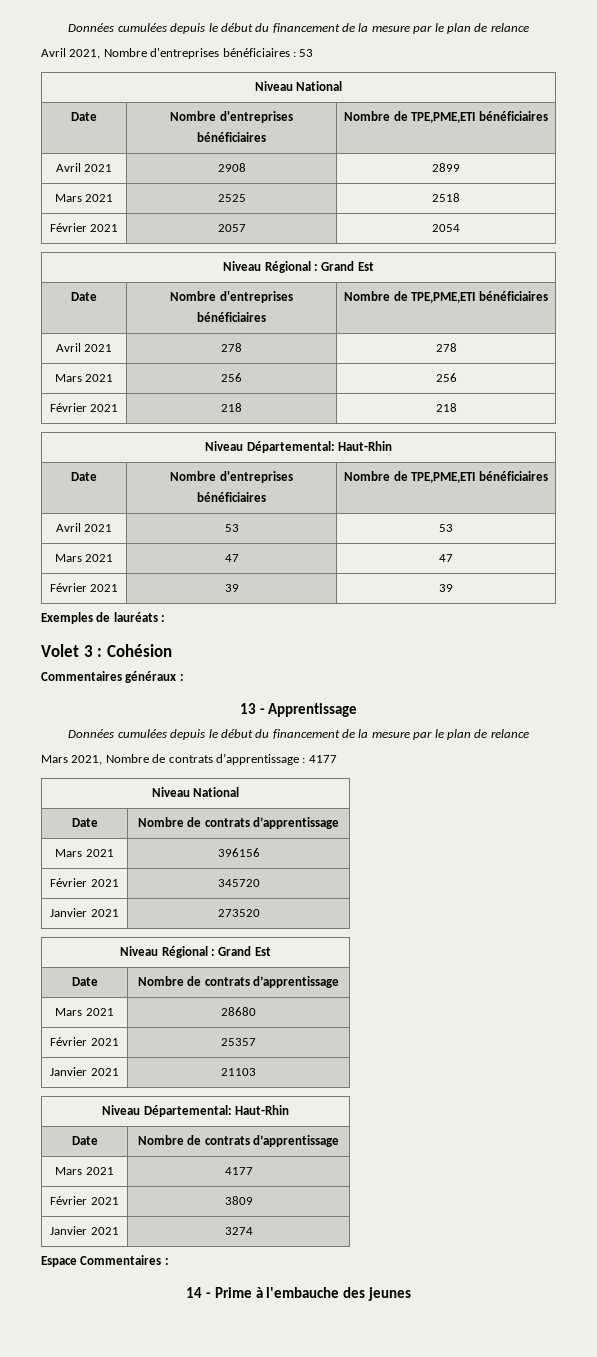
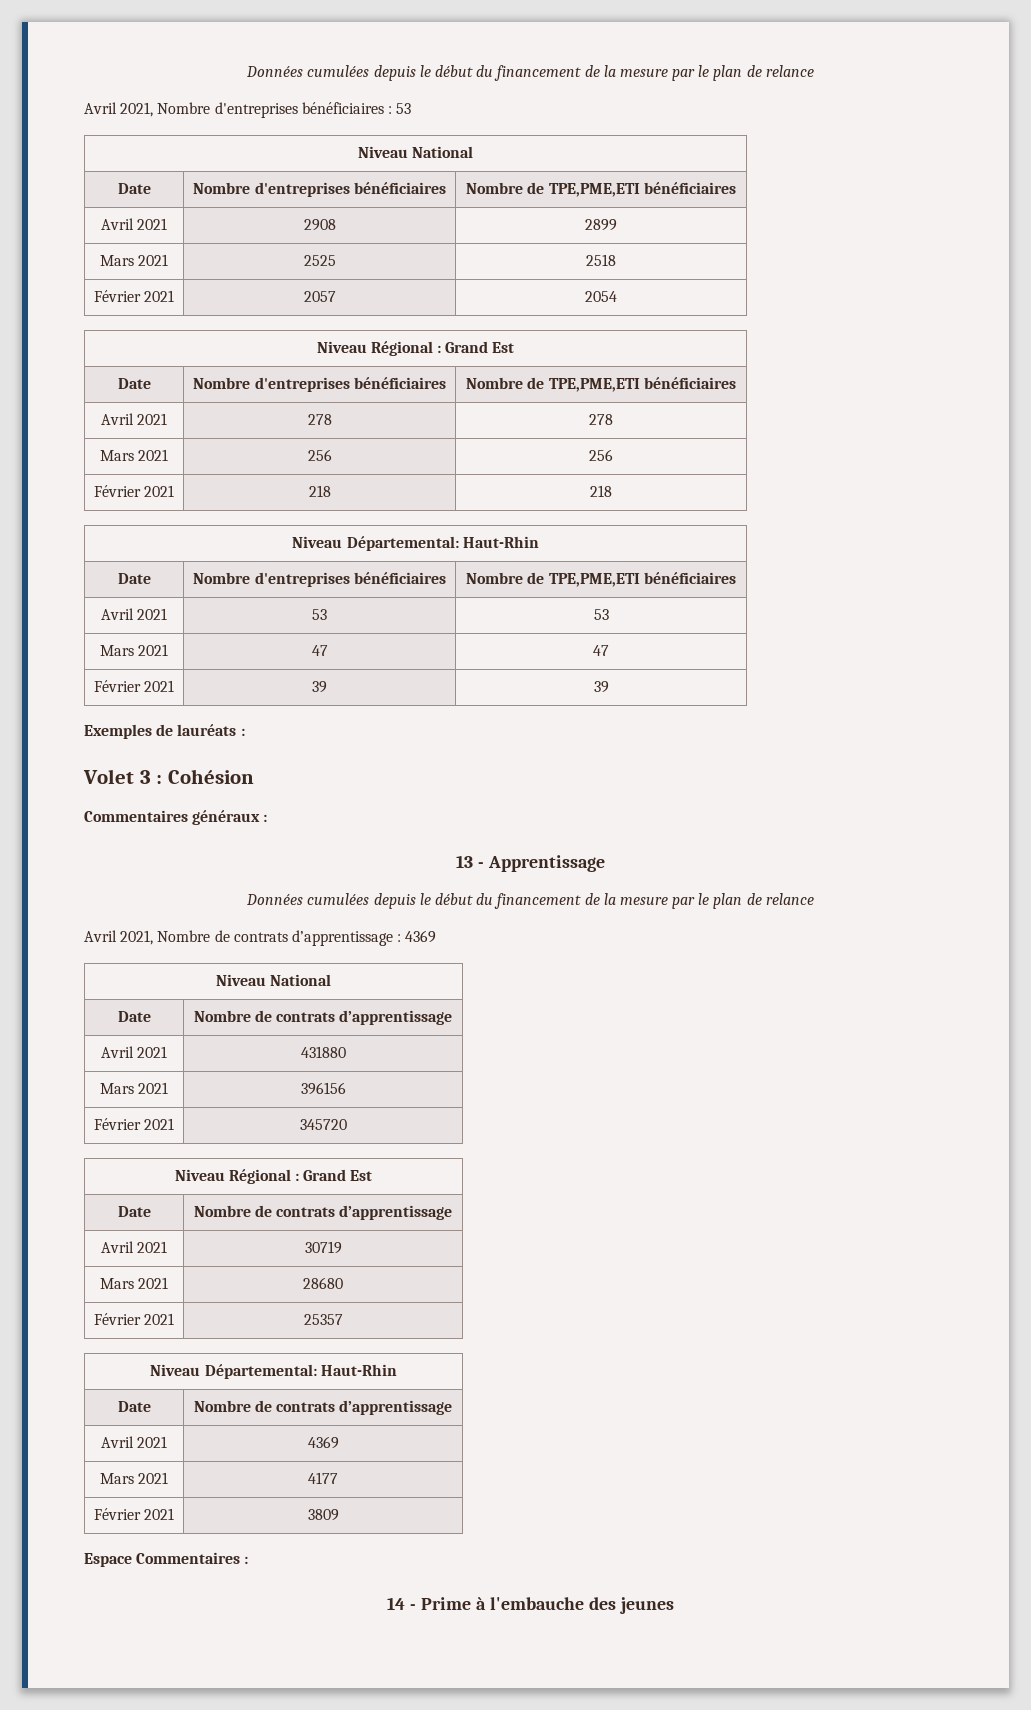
- Mars 2021, Nombre de contrats d’apprentissage : 4177
+ Avril 2021, Nombre de contrats d’apprentissage : 4369
+ Avril 2021 | 431880
- Janvier 2021 | 273520
+ Avril 2021 | 30719
- Janvier 2021 | 21103
+ Avril 2021 | 4369
- Janvier 2021 | 3274

